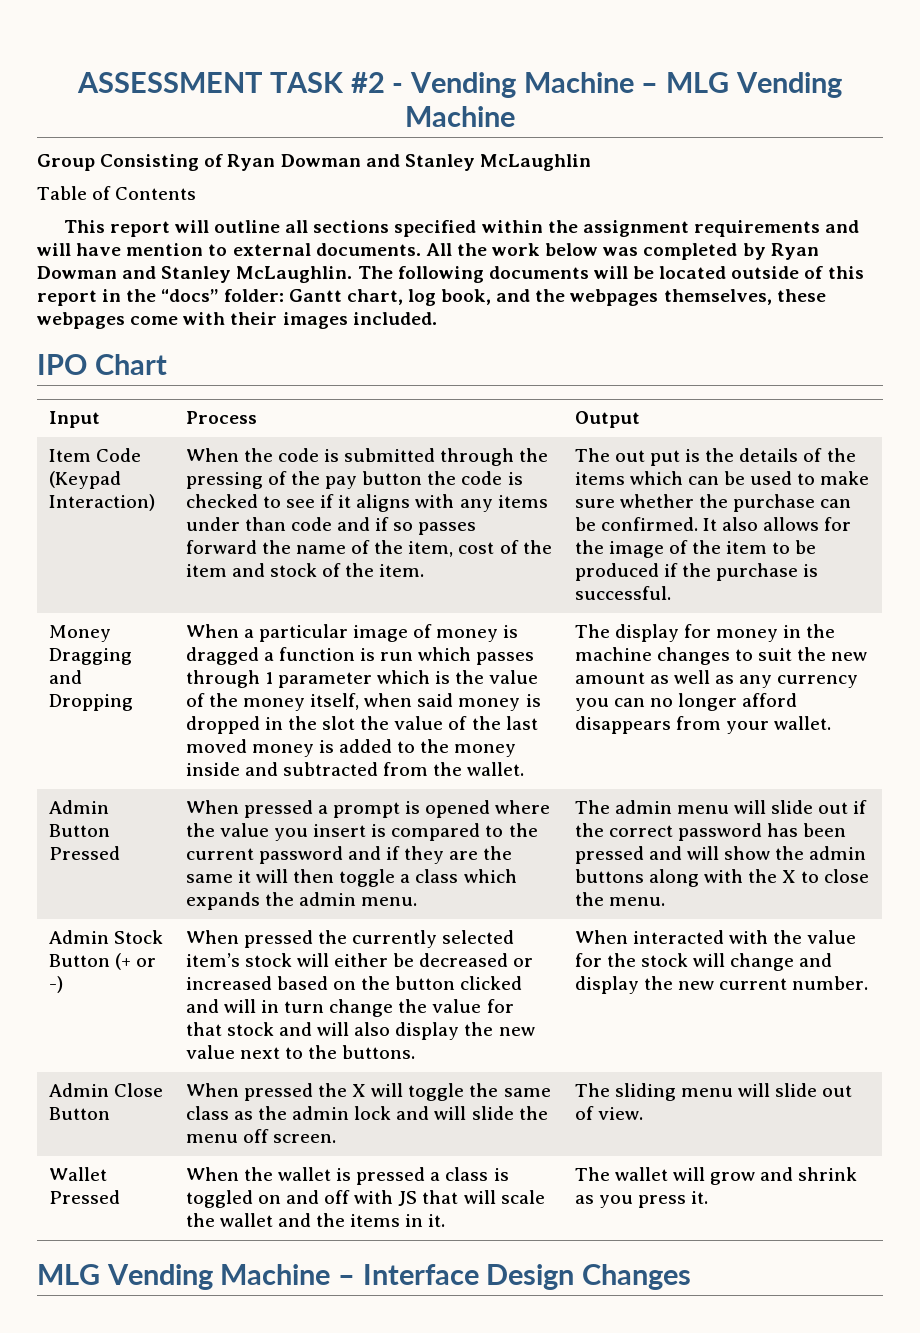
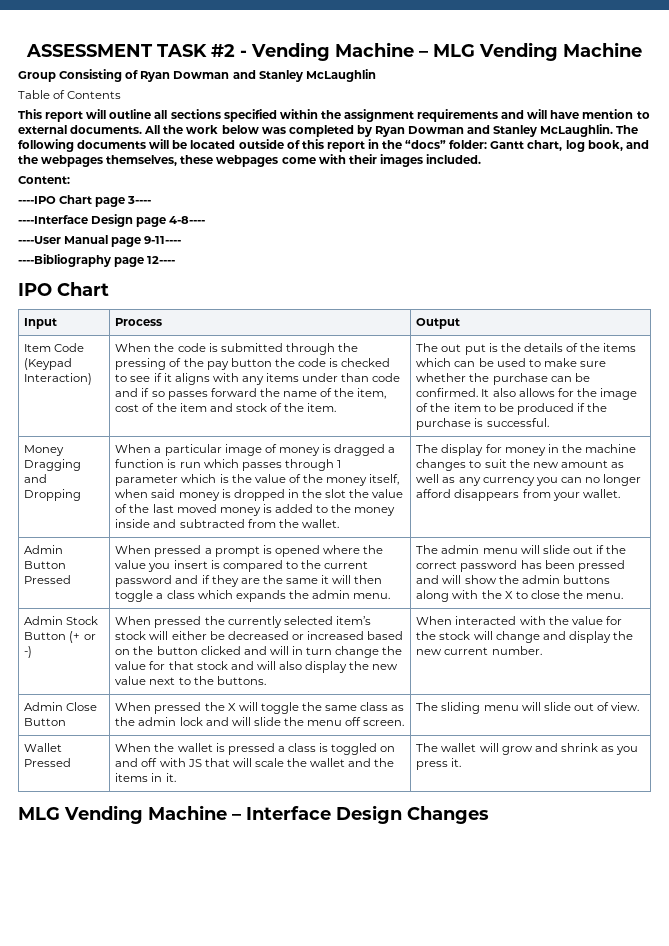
+ Content:
+ ----IPO Chart page 3----
+ ----Interface Design page 4-8----
+ ----User Manual page 9-11----
+ ----Bibliography page 12----

